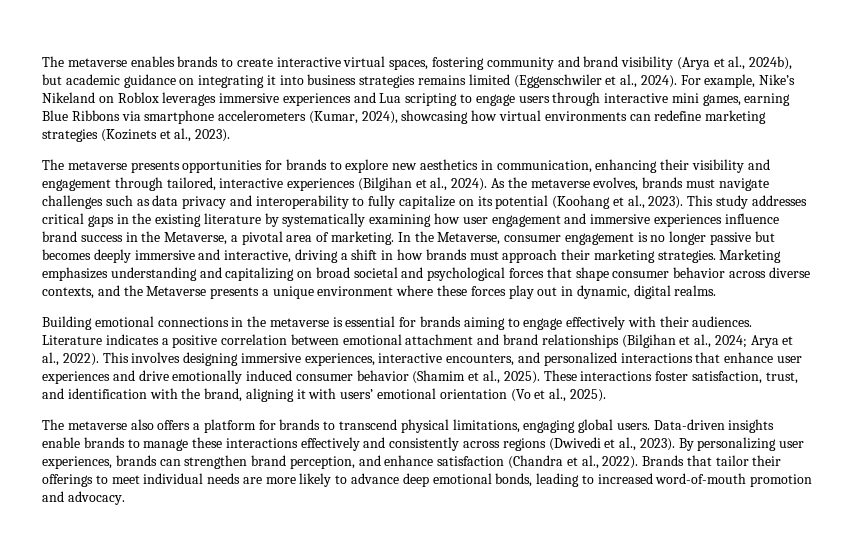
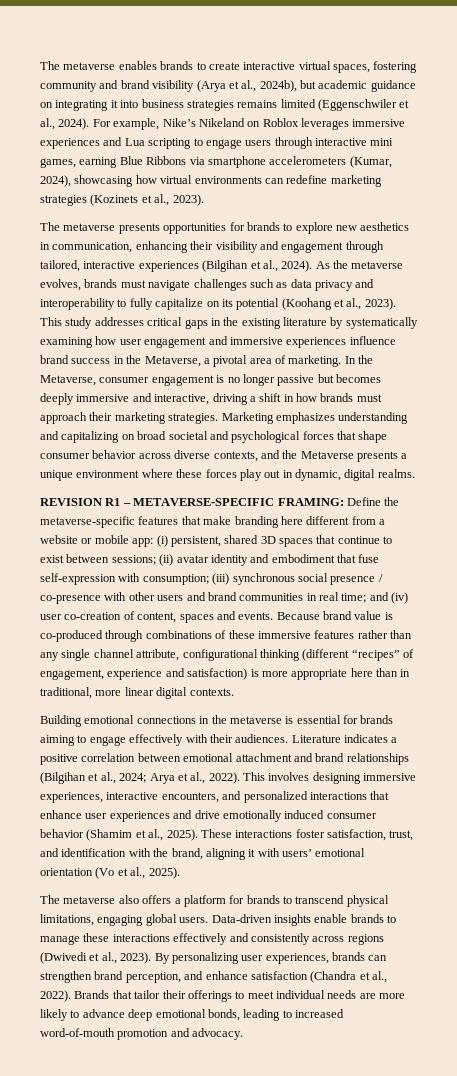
+ REVISION R1 – METAVERSE-SPECIFIC FRAMING: Define the metaverse-specific features that make branding here different from a website or mobile app: (i) persistent, shared 3D spaces that continue to exist between sessions; (ii) avatar identity and embodiment that fuse self-expression with consumption; (iii) synchronous social presence / co-presence with other users and brand communities in real time; and (iv) user co-creation of content, spaces and events. Because brand value is co-produced through combinations of these immersive features rather than any single channel attribute, configurational thinking (different “recipes” of engagement, experience and satisfaction) is more appropriate here than in traditional, more linear digital contexts.

